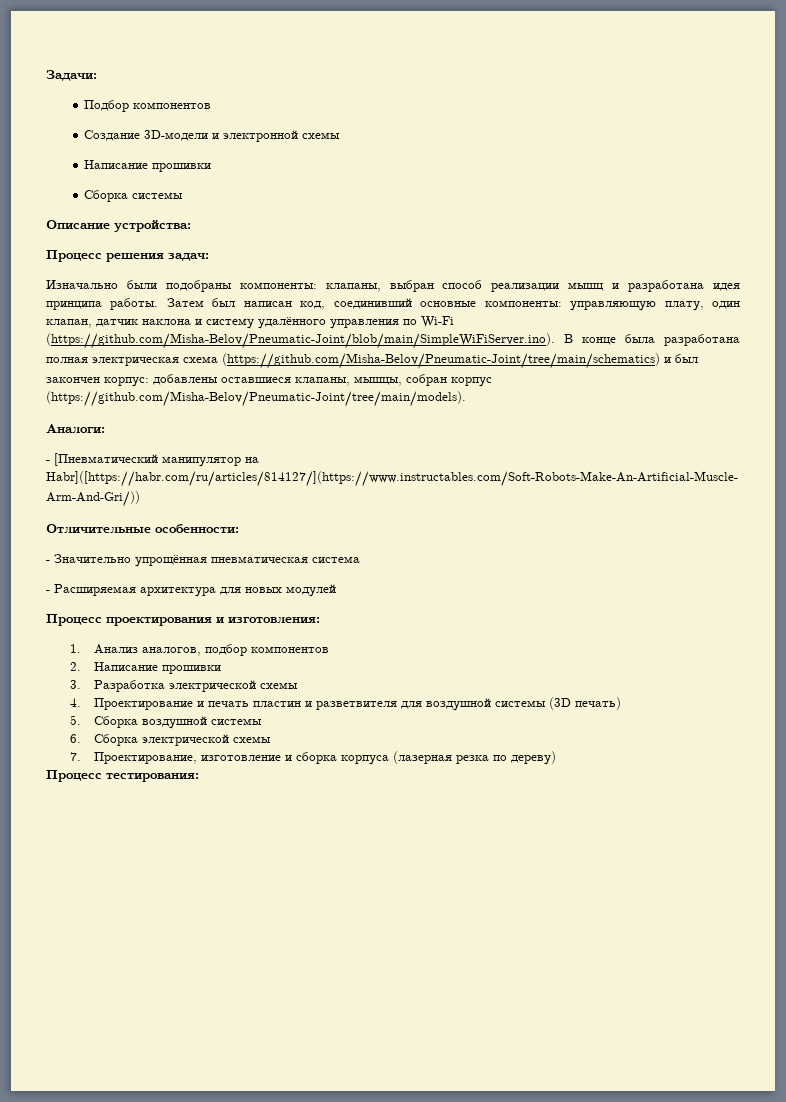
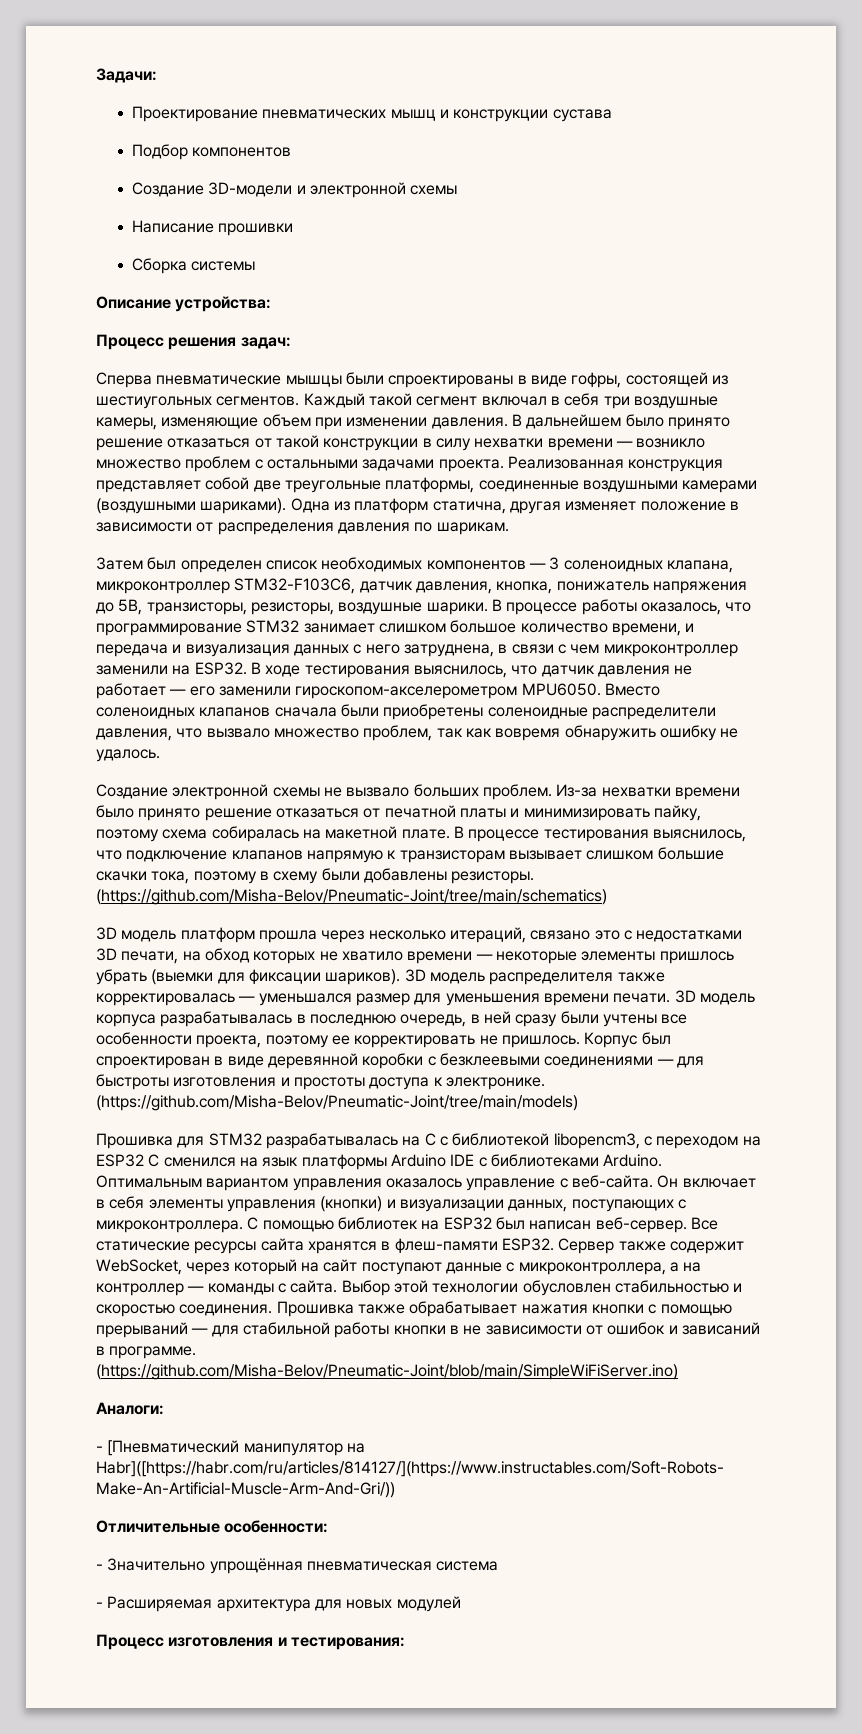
+ Проектирование пневматических мышц и конструкции сустава
- Изначально были подобраны компоненты: клапаны, выбран способ реализации мышц и разработана идея принципа работы. Затем был написан код, соединивший основные компоненты: управляющую плату, один клапан, датчик наклона и систему удалённого управления по Wi-Fi (https://github.com/Misha-Belov/Pneumatic-Joint/blob/main/SimpleWiFiServer.ino). В конце была разработана полная электрическая схема (https://github.com/Misha-Belov/Pneumatic-Joint/tree/main/schematics) и был закончен корпус: добавлены оставшиеся клапаны, мышцы, собран корпус (https://github.com/Misha-Belov/Pneumatic-Joint/tree/main/models).
+ Сперва пневматические мышцы были спроектированы в виде гофры, состоящей из шестиугольных сегментов. Каждый такой сегмент включал в себя три воздушные камеры, изменяющие объем при изменении давления. В дальнейшем было принято решение отказаться от такой конструкции в силу нехватки времени — возникло множество проблем с остальными задачами проекта. Реализованная конструкция представляет собой две треугольные платформы, соединенные воздушными камерами (воздушными шариками). Одна из платформ статична, другая изменяет положение в зависимости от распределения давления по шарикам.
+ Затем был определен список необходимых компонентов — 3 соленоидных клапана, микроконтроллер STM32-F103C6, датчик давления, кнопка, понижатель напряжения до 5В, транзисторы, резисторы, воздушные шарики. В процессе работы оказалось, что программирование STM32 занимает слишком большое количество времени, и передача и визуализация данных с него затруднена, в связи с чем микроконтроллер заменили на ESP32. В ходе тестирования выяснилось, что датчик давления не работает — его заменили гироскопом-акселерометром MPU6050. Вместо соленоидных клапанов сначала были приобретены соленоидные распределители давления, что вызвало множество проблем, так как вовремя обнаружить ошибку не удалось.
+ Создание электронной схемы не вызвало больших проблем. Из-за нехватки времени было принято решение отказаться от печатной платы и минимизировать пайку, поэтому схема собиралась на макетной плате. В процессе тестирования выяснилось, что подключение клапанов напрямую к транзисторам вызывает слишком большие скачки тока, поэтому в схему были добавлены резисторы. (https://github.com/Misha-Belov/Pneumatic-Joint/tree/main/schematics)
+ 3D модель платформ прошла через несколько итераций, связано это с недостатками 3D печати, на обход которых не хватило времени — некоторые элементы пришлось убрать (выемки для фиксации шариков). 3D модель распределителя также корректировалась — уменьшался размер для уменьшения времени печати. 3D модель корпуса разрабатывалась в последнюю очередь, в ней сразу были учтены все особенности проекта, поэтому ее корректировать не пришлось. Корпус был спроектирован в виде деревянной коробки с безклеевыми соединениями — для быстроты изготовления и простоты доступа к электронике. (https://github.com/Misha-Belov/Pneumatic-Joint/tree/main/models)
+ Прошивка для STM32 разрабатывалась на C с библиотекой libopencm3, с переходом на ESP32 C сменился на язык платформы Arduino IDE с библиотеками Arduino. Оптимальным вариантом управления оказалось управление с веб-сайта. Он включает в себя элементы управления (кнопки) и визуализации данных, поступающих с микроконтроллера. С помощью библиотек на ESP32 был написан веб-сервер. Все статические ресурсы сайта хранятся в флеш-памяти ESP32. Сервер также содержит WebSocket, через который на сайт поступают данные с микроконтроллера, а на контроллер — команды с сайта. Выбор этой технологии обусловлен стабильностью и скоростью соединения. Прошивка также обрабатывает нажатия кнопки с помощью прерываний — для стабильной работы кнопки в не зависимости от ошибок и зависаний в программе. (https://github.com/Misha-Belov/Pneumatic-Joint/blob/main/SimpleWiFiServer.ino)
- Процесс проектирования и изготовления:
- 1. Анализ аналогов, подбор компонентов
- 2. Написание прошивки
- 3. Разработка электрической схемы
- 4. Проектирование и печать пластин и разветвителя для воздушной системы (3D печать)
- 5. Сборка воздушной системы
- 6. Сборка электрической схемы
- 7. Проектирование, изготовление и сборка корпуса (лазерная резка по дереву)
- Процесс тестирования:
+ Процесс изготовления и тестирования:

